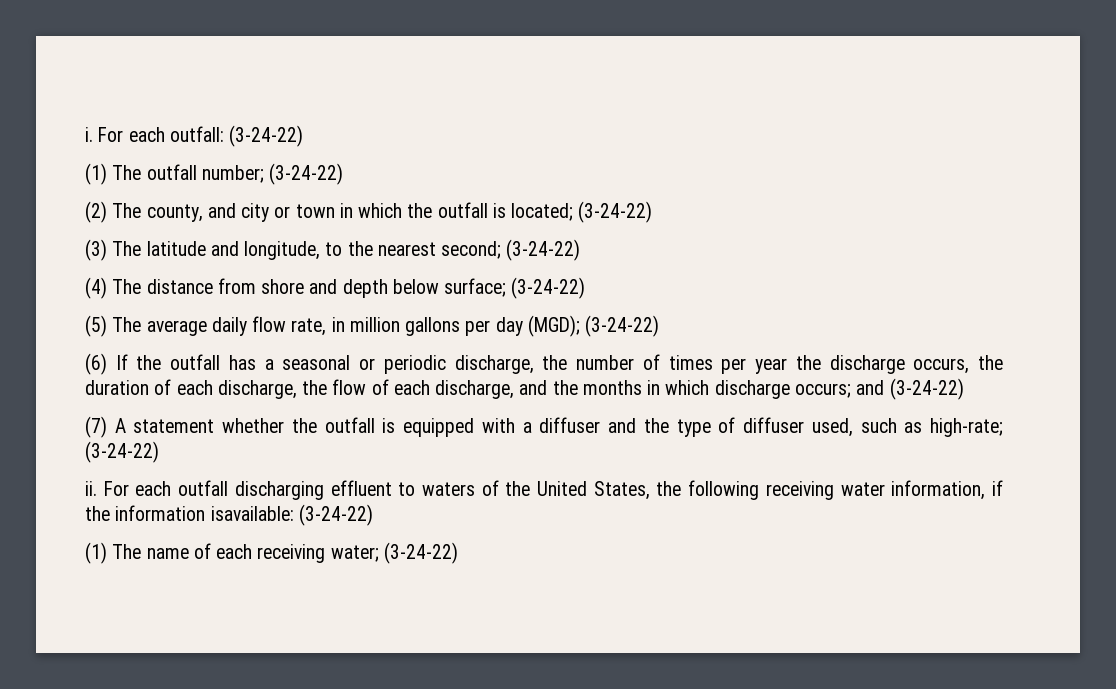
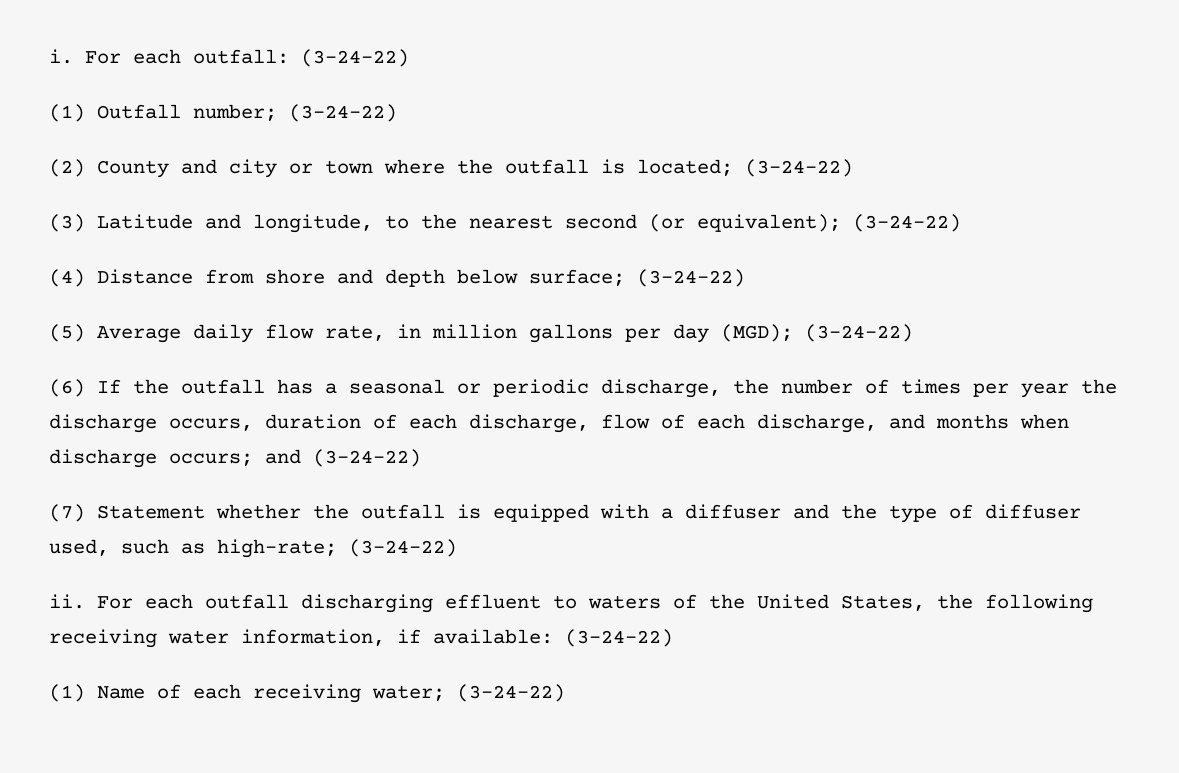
- (1) The outfall number; (3-24-22)
+ (1) Outfall number; (3-24-22)
- (2) The county, and city or town in which the outfall is located; (3-24-22)
+ (2) County and city or town where the outfall is located; (3-24-22)
- (3) The latitude and longitude, to the nearest second; (3-24-22)
+ (3) Latitude and longitude, to the nearest second (or equivalent); (3-24-22)
- (4) The distance from shore and depth below surface; (3-24-22)
+ (4) Distance from shore and depth below surface; (3-24-22)
- (5) The average daily flow rate, in million gallons per day (MGD); (3-24-22)
+ (5) Average daily flow rate, in million gallons per day (MGD); (3-24-22)
- (6) If the outfall has a seasonal or periodic discharge, the number of times per year the discharge occurs, the duration of each discharge, the flow of each discharge, and the months in which discharge occurs; and (3-24-22)
+ (6) If the outfall has a seasonal or periodic discharge, the number of times per year the discharge occurs, duration of each discharge, flow of each discharge, and months when discharge occurs; and (3-24-22)
- (7) A statement whether the outfall is equipped with a diffuser and the type of diffuser used, such as high-rate; (3-24-22)
+ (7) Statement whether the outfall is equipped with a diffuser and the type of diffuser used, such as high-rate; (3-24-22)
- For each outfall discharging effluent to waters of the United States, the following receiving water information, if the information isavailable: (3-24-22)
- (1) The name of each receiving water; (3-24-22)
+ For each outfall discharging effluent to waters of the United States, the following receiving water information, if available: (3-24-22)
+ (1) Name of each receiving water; (3-24-22)

